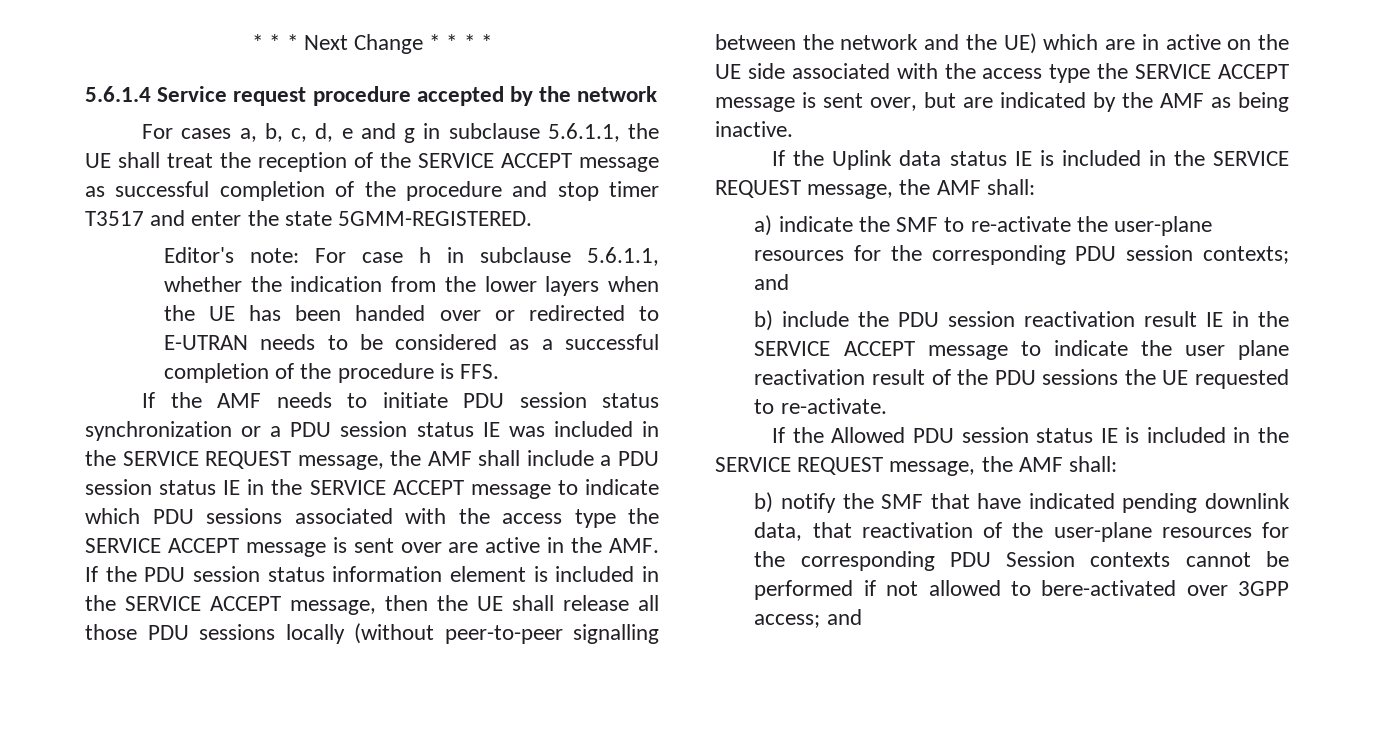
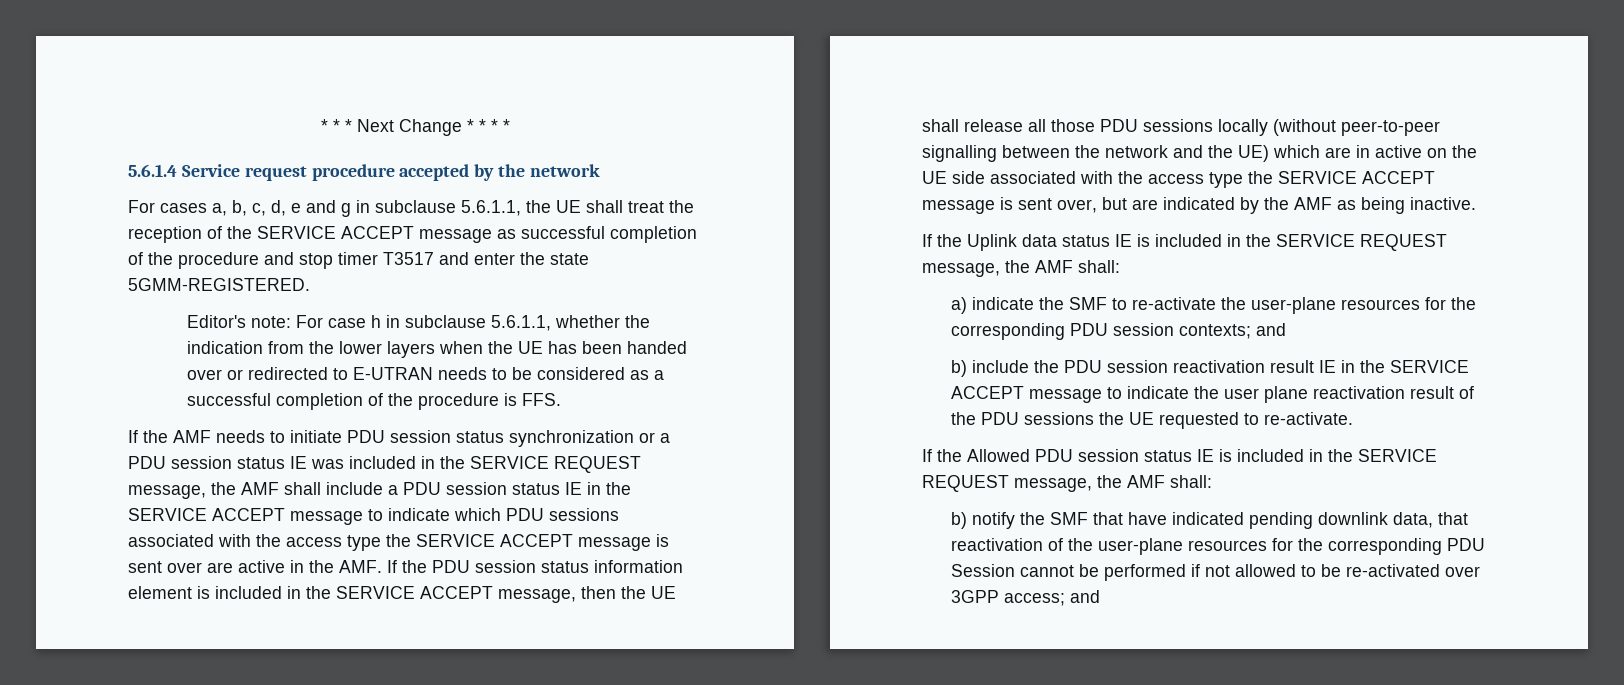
- b) notify the SMF that have indicated pending downlink data, that reactivation of the user-plane resources for the corresponding PDU Session contexts cannot be performed if not allowed to bere-activated over 3GPP access; and
+ b) notify the SMF that have indicated pending downlink data, that reactivation of the user-plane resources for the corresponding PDU Session cannot be performed if not allowed to be re-activated over 3GPP access; and

